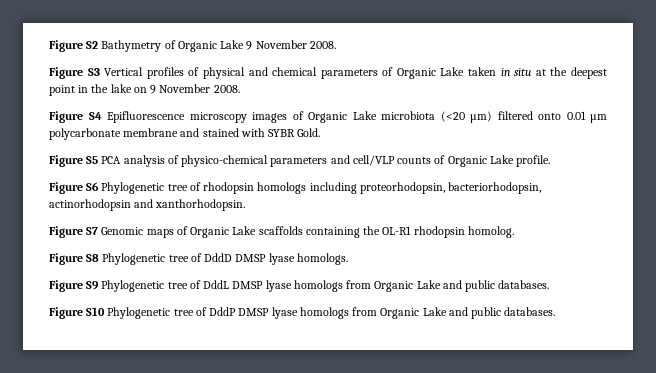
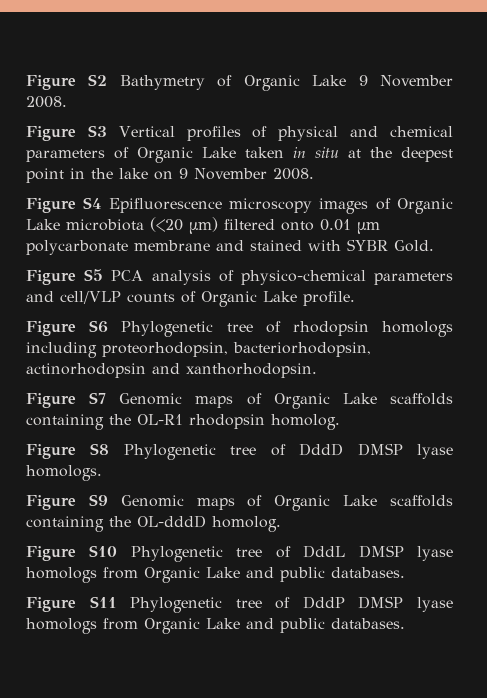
- Figure S9 Phylogenetic tree of DddL DMSP lyase homologs from Organic Lake and public databases.
+ Figure S9 Genomic maps of Organic Lake scaffolds containing the OL-dddD homolog.
+ Figure S10 Phylogenetic tree of DddL DMSP lyase homologs from Organic Lake and public databases.
- Figure S10 Phylogenetic tree of DddP DMSP lyase homologs from Organic Lake and public databases.
+ Figure S11 Phylogenetic tree of DddP DMSP lyase homologs from Organic Lake and public databases.

